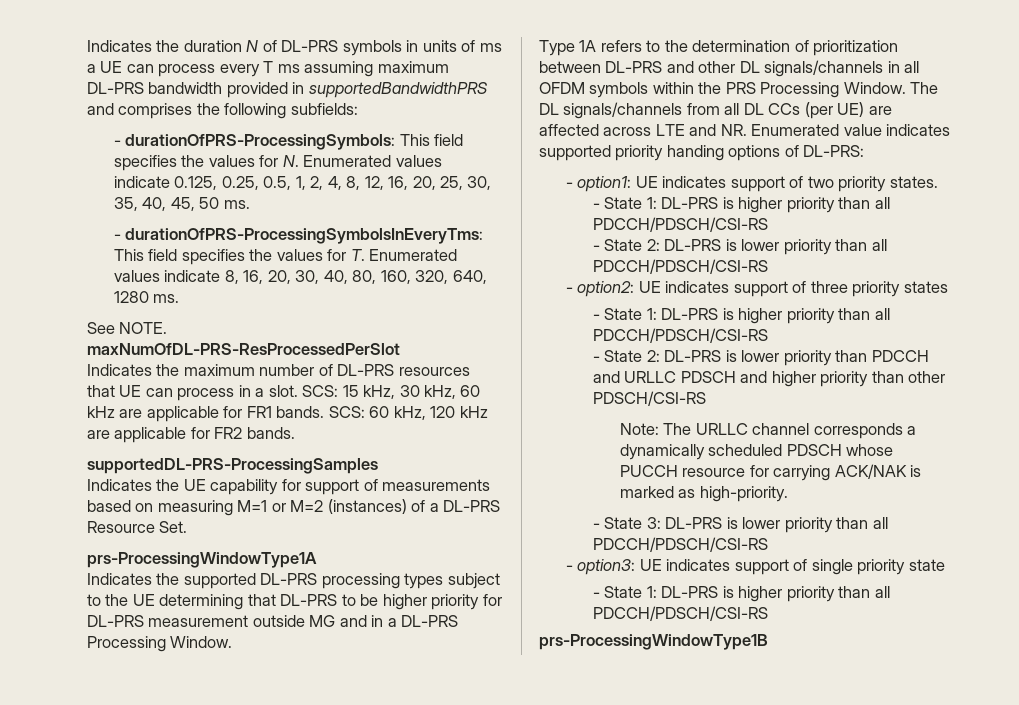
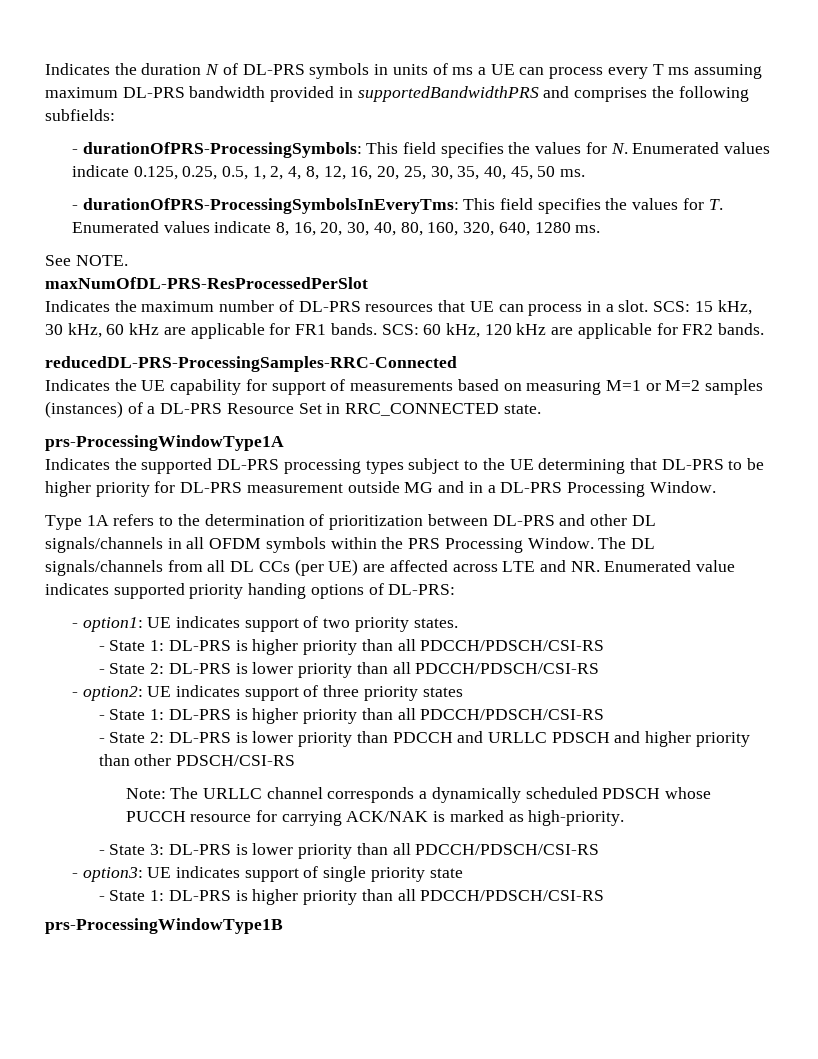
- supportedDL-PRS-ProcessingSamples
+ reducedDL-PRS-ProcessingSamples-RRC-Connected
- Indicates the UE capability for support of measurements based on measuring M=1 or M=2 (instances) of a DL-PRS Resource Set.
+ Indicates the UE capability for support of measurements based on measuring M=1 or M=2 samples (instances) of a DL-PRS Resource Set in RRC_CONNECTED state.

